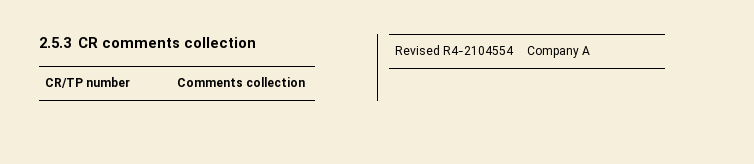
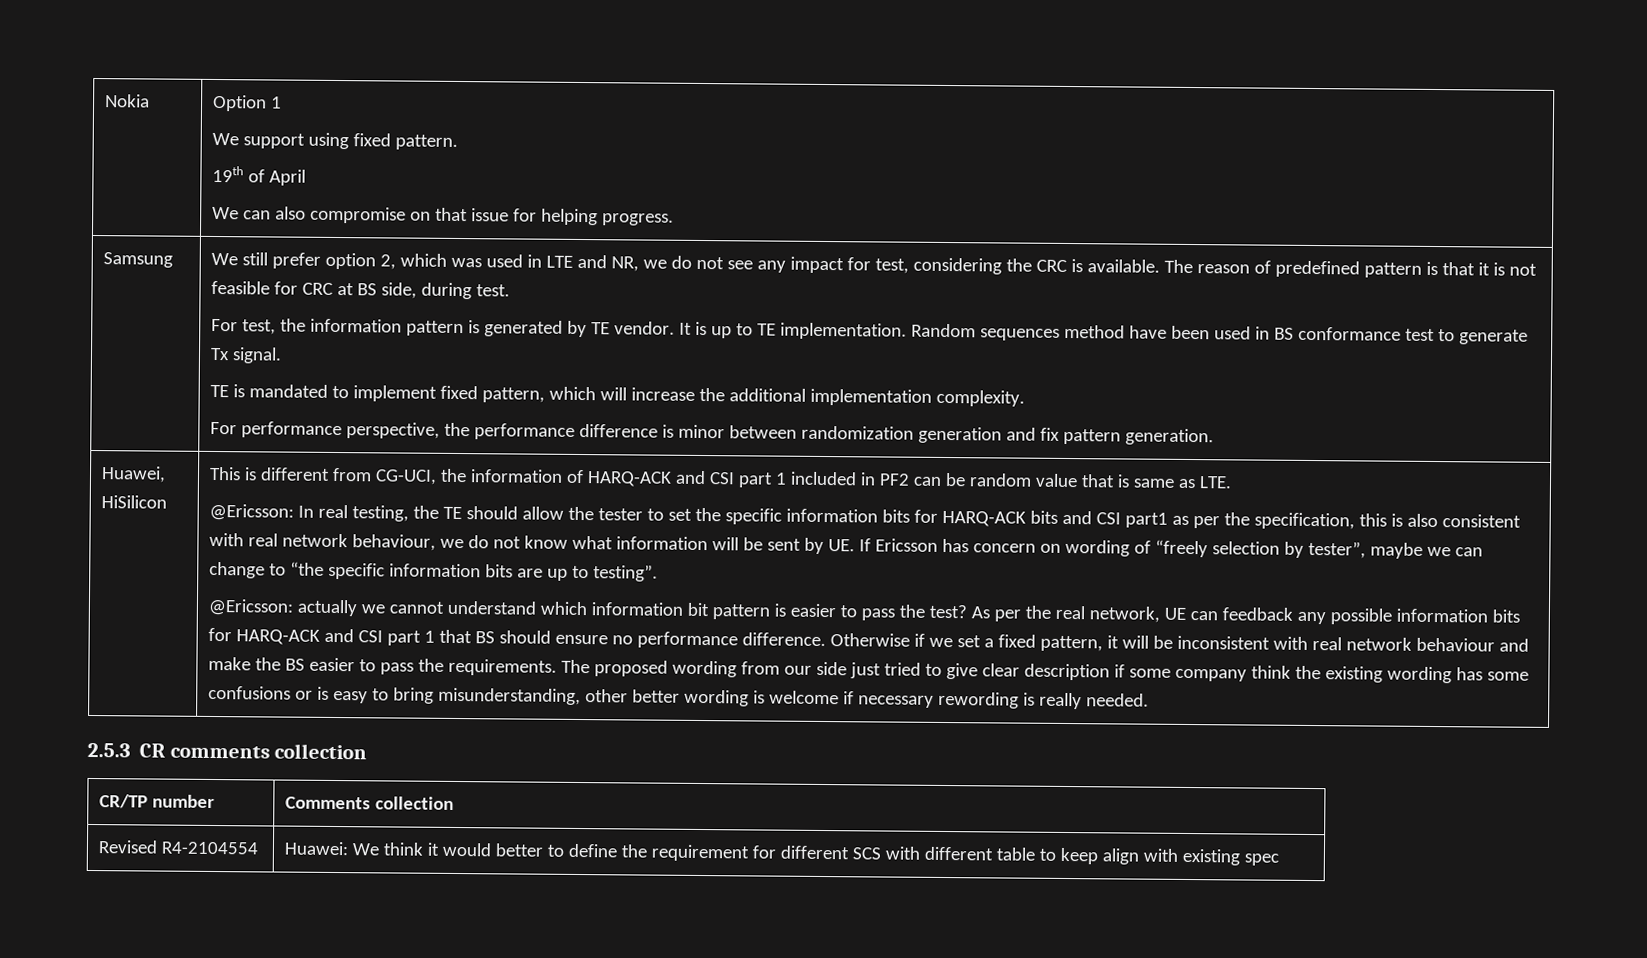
+ Nokia | Option 1
+ We support using fixed pattern.
+ 19th of April
+ We can also compromise on that issue for helping progress.
+ Samsung | We still prefer option 2, which was used in LTE and NR, we do not see any impact for test, considering the CRC is available. The reason of predefined pattern is that it is not feasible for CRC at BS side, during test.
+ For test, the information pattern is generated by TE vendor. It is up to TE implementation. Random sequences method have been used in BS conformance test to generate Tx signal.
+ TE is mandated to implement fixed pattern, which will increase the additional implementation complexity.
+ For performance perspective, the performance difference is minor between randomization generation and fix pattern generation.
+ Huawei, HiSilicon | This is different from CG-UCI, the information of HARQ-ACK and CSI part 1 included in PF2 can be random value that is same as LTE.
+ @Ericsson: In real testing, the TE should allow the tester to set the specific information bits for HARQ-ACK bits and CSI part1 as per the specification, this is also consistent with real network behaviour, we do not know what information will be sent by UE. If Ericsson has concern on wording of “freely selection by tester”, maybe we can change to “the specific information bits are up to testing”.
+ @Ericsson: actually we cannot understand which information bit pattern is easier to pass the test? As per the real network, UE can feedback any possible information bits for HARQ-ACK and CSI part 1 that BS should ensure no performance difference. Otherwise if we set a fixed pattern, it will be inconsistent with real network behaviour and make the BS easier to pass the requirements. The proposed wording from our side just tried to give clear description if some company think the existing wording has some confusions or is easy to bring misunderstanding, other better wording is welcome if necessary rewording is really needed.
- Revised R4-2104554 | Company A
+ Revised R4-2104554 | Huawei: We think it would better to define the requirement for different SCS with different table to keep align with existing spec

